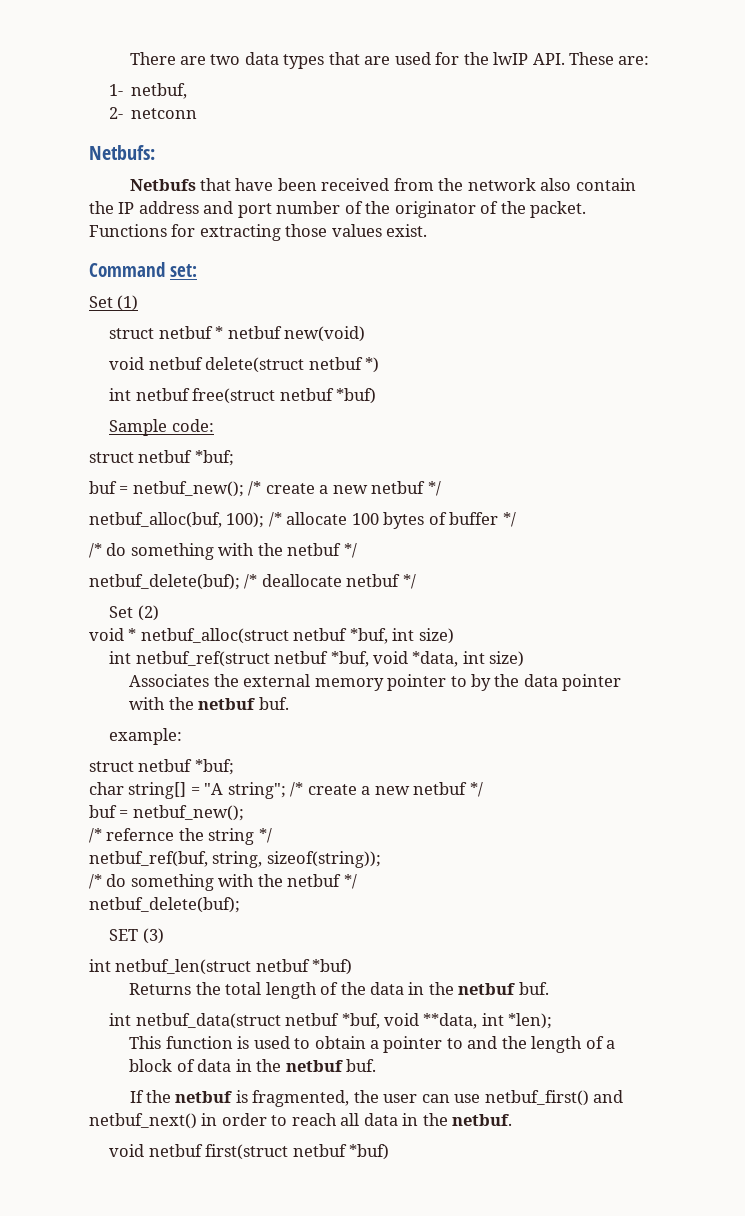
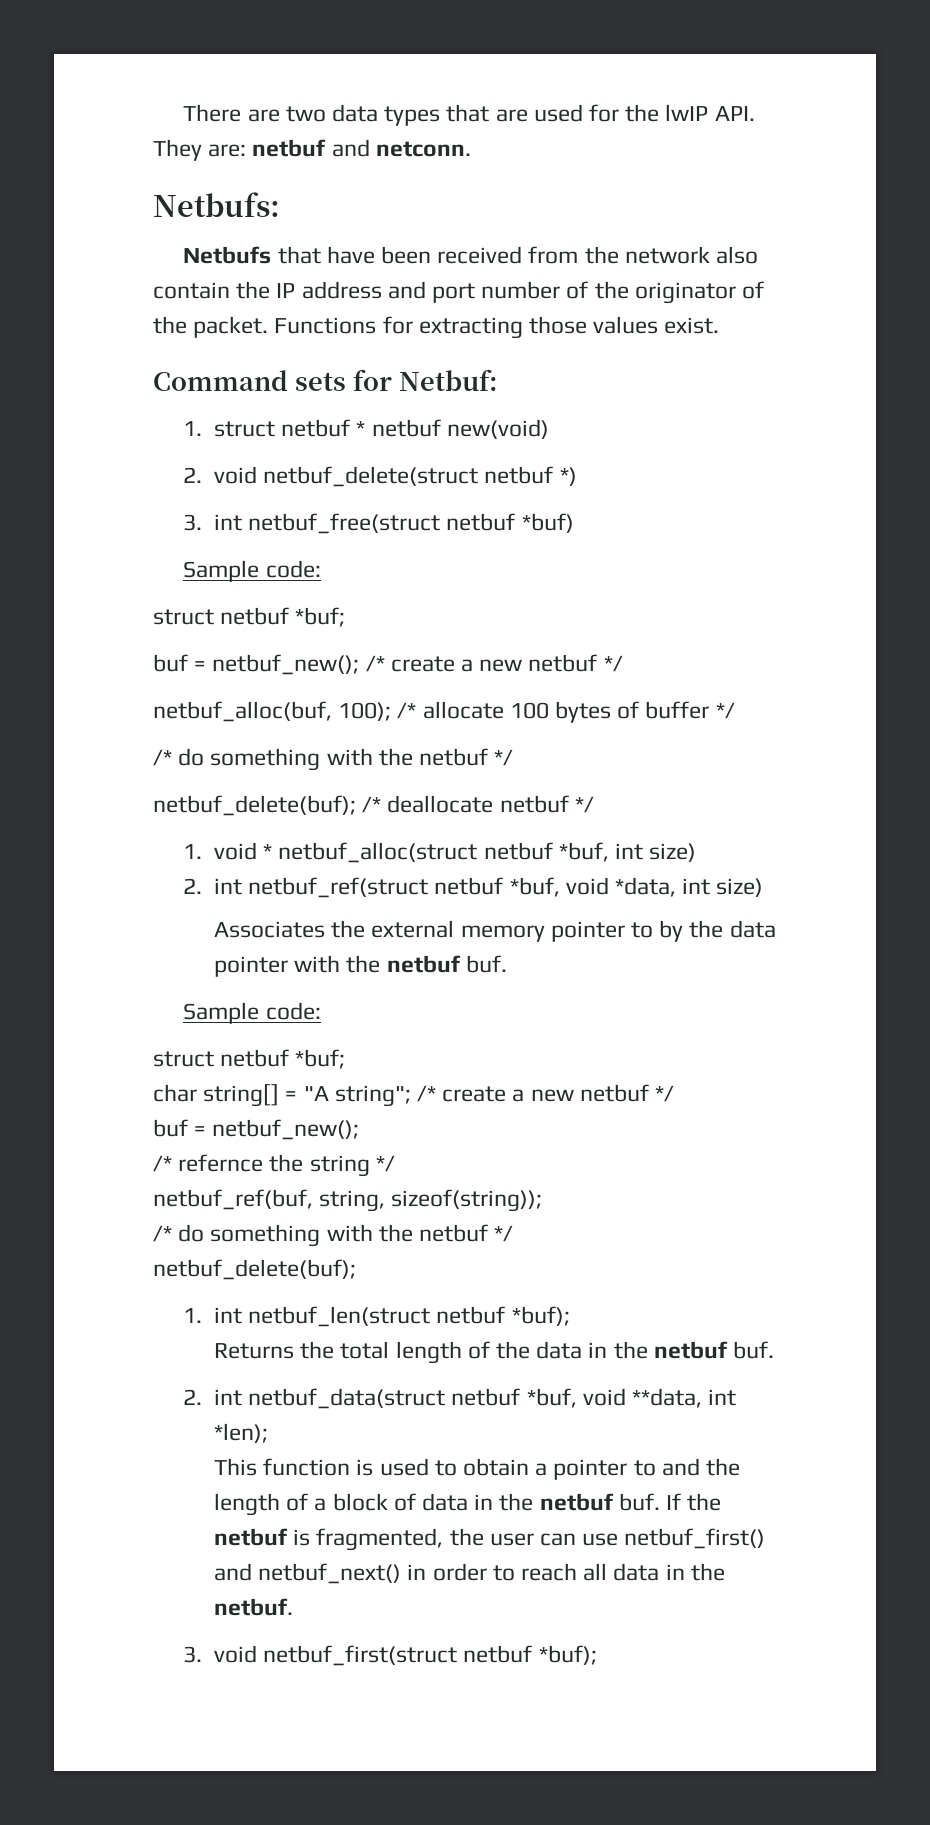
- There are two data types that are used for the lwIP API. These are:
- 1- netbuf,
- 2- netconn
+ There are two data types that are used for the lwIP API. They are: netbuf and netconn.
- Command set:
- Set (1)
- struct netbuf * netbuf new(void)
+ Command sets for Netbuf:
+ 1. struct netbuf * netbuf new(void)
- void netbuf delete(struct netbuf *)
+ 2. void netbuf_delete(struct netbuf *)
- int netbuf free(struct netbuf *buf)
+ 3. int netbuf_free(struct netbuf *buf)
- Set (2)
- void * netbuf_alloc(struct netbuf *buf, int size)
+ 1. void * netbuf_alloc(struct netbuf *buf, int size)
- int netbuf_ref(struct netbuf *buf, void *data, int size)
+ 2. int netbuf_ref(struct netbuf *buf, void *data, int size)
  Associates the external memory pointer to by the data pointer with the netbuf buf.
- example:
+ Sample code:
- SET (3)
- int netbuf_len(struct netbuf *buf)
+ 1. int netbuf_len(struct netbuf *buf);
- int netbuf_data(struct netbuf *buf, void **data, int *len);
+ 2. int netbuf_data(struct netbuf *buf, void **data, int *len);
- This function is used to obtain a pointer to and the length of a block of data in the netbuf buf.
- If the netbuf is fragmented, the user can use netbuf_first() and netbuf_next() in order to reach all data in the netbuf.
+ This function is used to obtain a pointer to and the length of a block of data in the netbuf buf. If the netbuf is fragmented, the user can use netbuf_first() and netbuf_next() in order to reach all data in the netbuf.
- void netbuf first(struct netbuf *buf)
+ 3. void netbuf_first(struct netbuf *buf);

